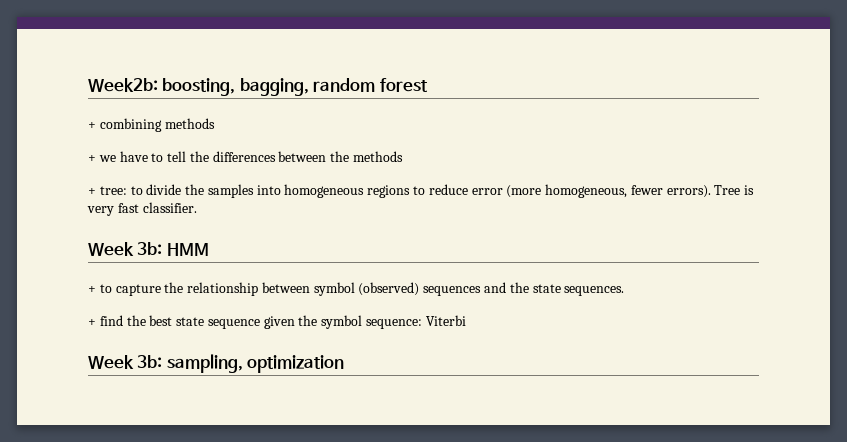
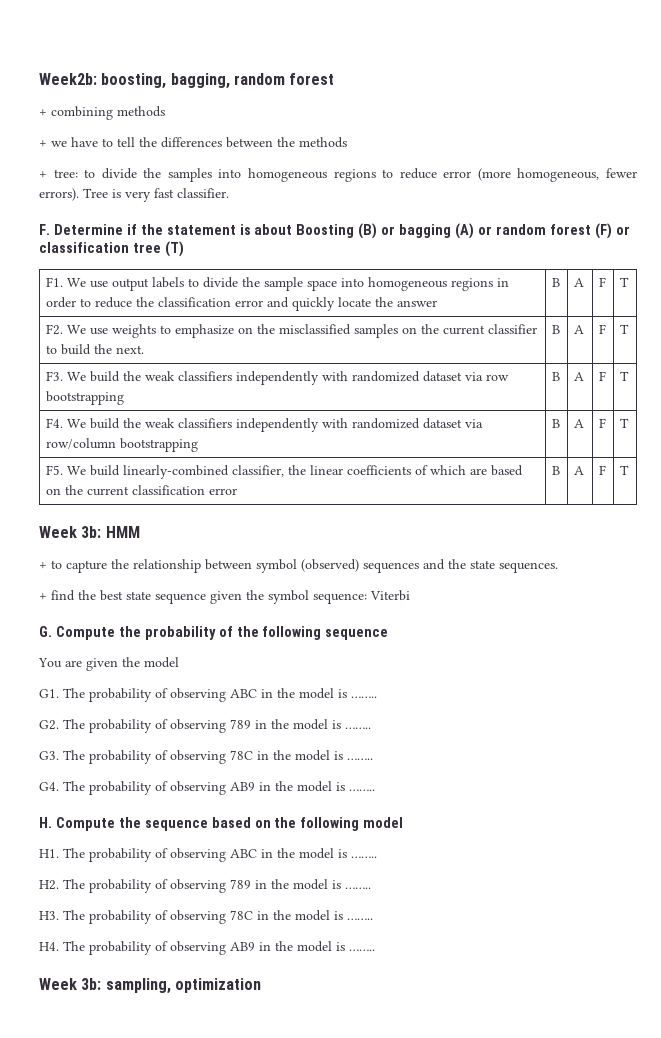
+ F. Determine if the statement is about Boosting (B) or bagging (A) or random forest (F) or classification tree (T)
+ F1. We use output labels to divide the sample space into homogeneous regions in order to reduce the classification error and quickly locate the answer | B | A | F | T
+ F2. We use weights to emphasize on the misclassified samples on the current classifier to build the next. | B | A | F | T
+ F3. We build the weak classifiers independently with randomized dataset via row bootstrapping | B | A | F | T
+ F4. We build the weak classifiers independently with randomized dataset via row/column bootstrapping | B | A | F | T
+ F5. We build linearly-combined classifier, the linear coefficients of which are based on the current classification error | B | A | F | T
+ G. Compute the probability of the following sequence
+ You are given the model
+ G1. The probability of observing ABC in the model is ……..
+ G2. The probability of observing 789 in the model is ……..
+ G3. The probability of observing 78C in the model is ……..
+ G4. The probability of observing AB9 in the model is ……..
+ H. Compute the sequence based on the following model
+ H1. The probability of observing ABC in the model is ……..
+ H2. The probability of observing 789 in the model is ……..
+ H3. The probability of observing 78C in the model is ……..
+ H4. The probability of observing AB9 in the model is ……..

